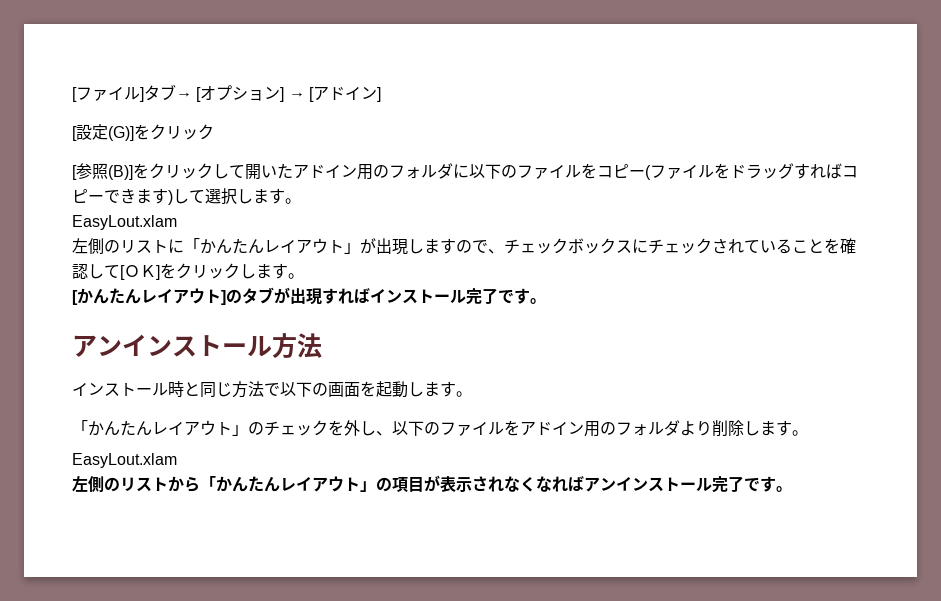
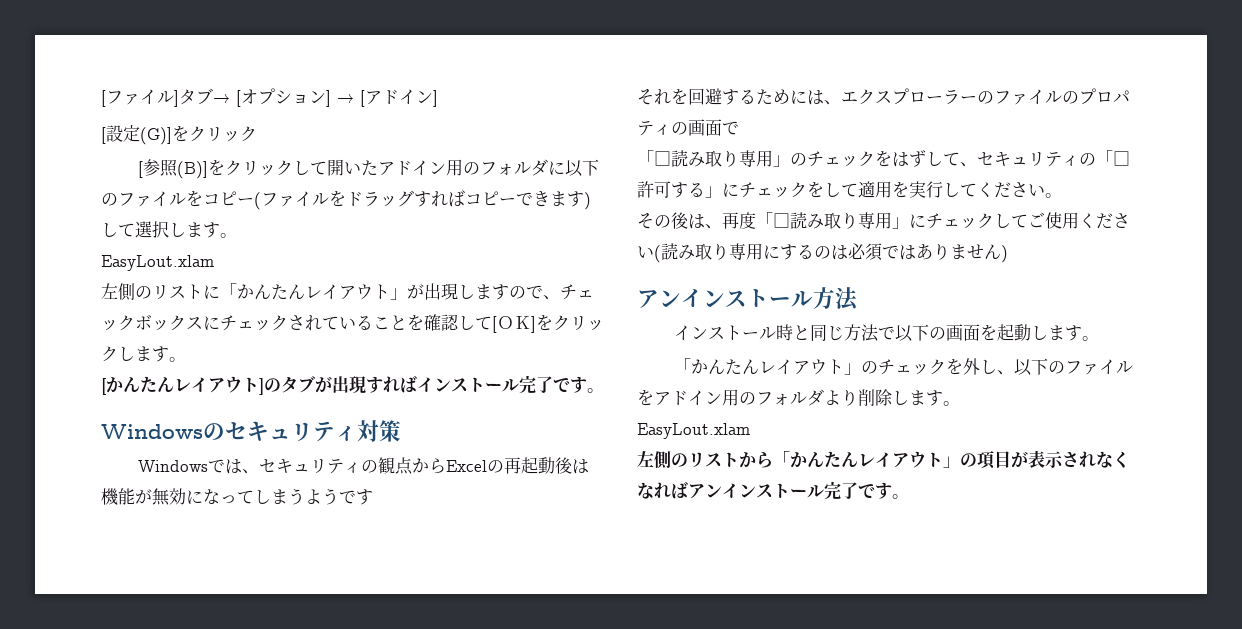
+ Windowsのセキュリティ対策
+ Windowsでは、セキュリティの観点からExcelの再起動後は機能が無効になってしまうようです
+ それを回避するためには、エクスプローラーのファイルのプロパティの画面で
+ 「□読み取り専用」のチェックをはずして、セキュリティの「□許可する」にチェックをして適用を実行してください。
+ その後は、再度「□読み取り専用」にチェックしてご使用ください(読み取り専用にするのは必須ではありません)

